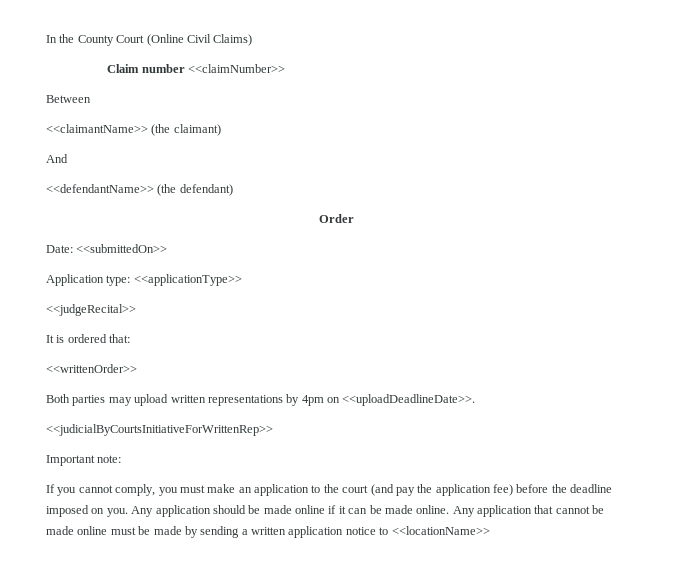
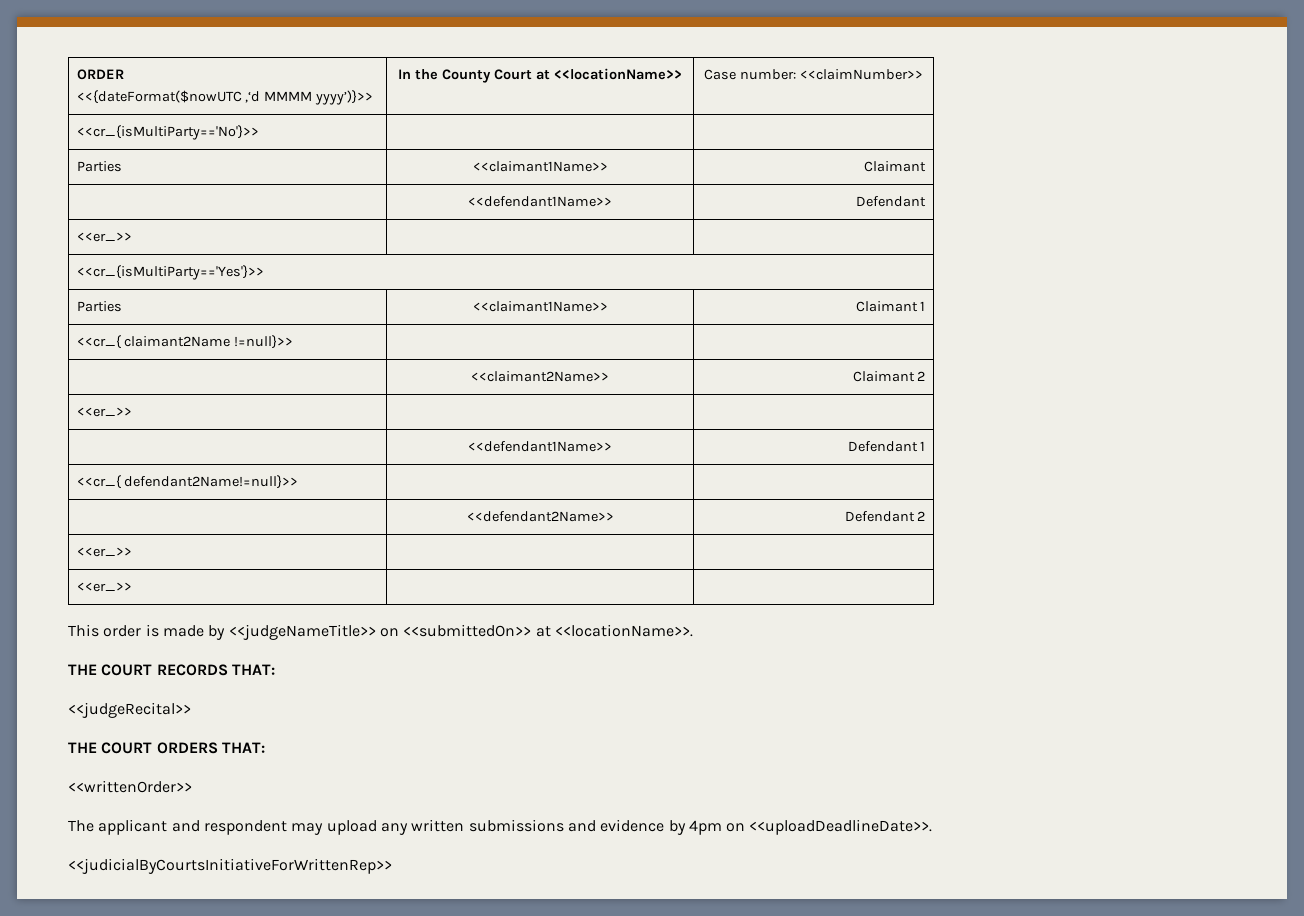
- In the County Court (Online Civil Claims)
- Claim number <<claimNumber>>
- Between
- <<claimantName>> (the claimant)
- And
- <<defendantName>> (the defendant)
- Order
- Date: <<submittedOn>>
- Application type: <<applicationType>>
+ ORDER
+ <<{dateFormat($nowUTC ,‘d MMMM yyyy’)}>> | In the County Court at <<locationName>> | Case number: <<claimNumber>>
+ <<cr_{isMultiParty=='No'}>> | |
+ Parties | <<claimant1Name>> | Claimant
+ | <<defendant1Name>> | Defendant
+ <<er_>> | |
+ <<cr_{isMultiParty=='Yes'}>>
+ Parties | <<claimant1Name>> | Claimant 1
+ <<cr_{ claimant2Name !=null}>> | |
+ | <<claimant2Name>> | Claimant 2
+ <<er_>> | |
+ | <<defendant1Name>> | Defendant 1
+ <<cr_{ defendant2Name!=null}>> | |
+ | <<defendant2Name>> | Defendant 2
+ <<er_>> | |
+ <<er_>> | |
+ This order is made by <<judgeNameTitle>> on <<submittedOn>> at <<locationName>>.
+ THE COURT RECORDS THAT:
  <<judgeRecital>>
- It is ordered that:
+ THE COURT ORDERS THAT:
  <<writtenOrder>>
- Both parties may upload written representations by 4pm on <<uploadDeadlineDate>>.
+ The applicant and respondent may upload any written submissions and evidence by 4pm on <<uploadDeadlineDate>>.
- Important note:
- If you cannot comply, you must make an application to the court (and pay the application fee) before the deadline imposed on you. Any application should be made online if it can be made online. Any application that cannot be made online must be made by sending a written application notice to <<locationName>>

